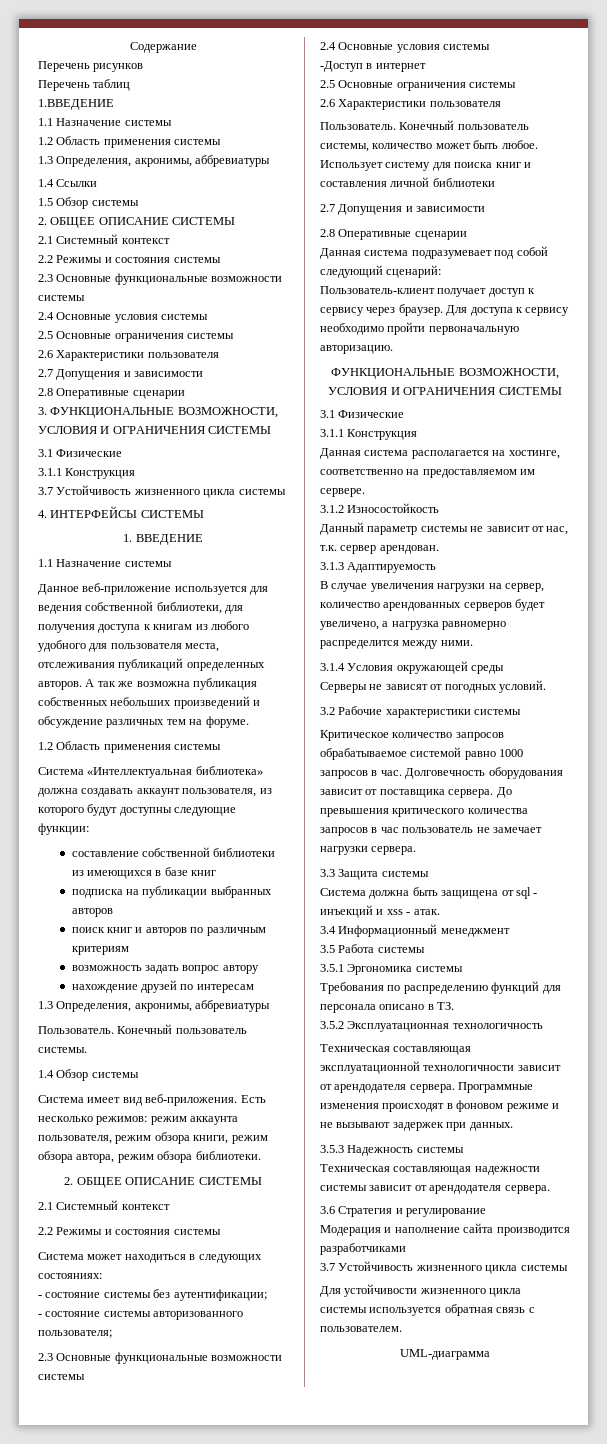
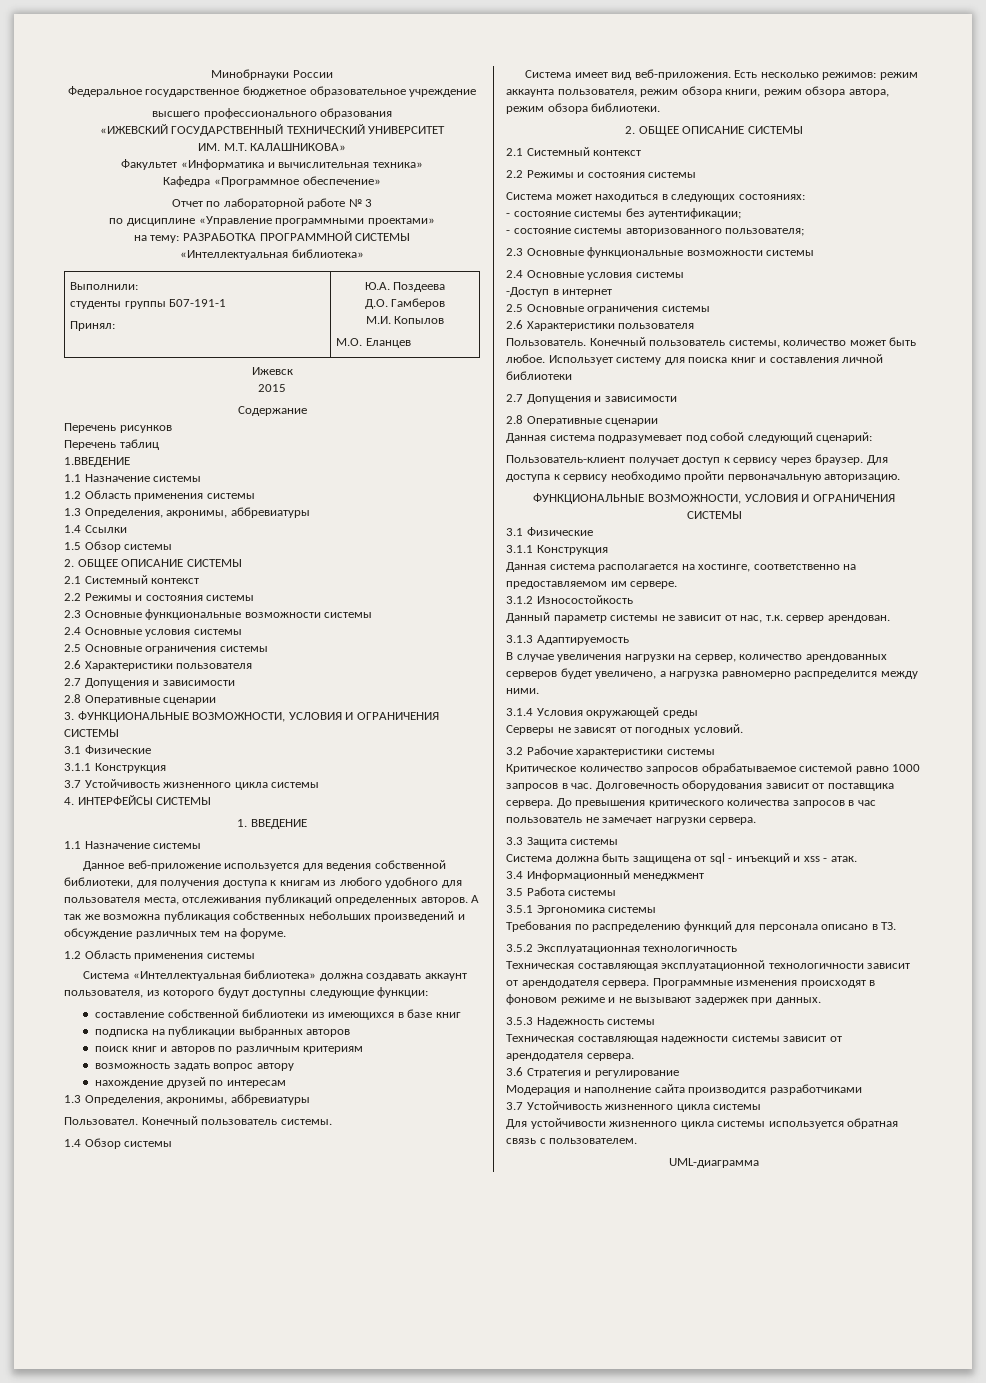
+ Минобрнауки России
+ Федеральное государственное бюджетное образовательное учреждение
+ высшего профессионального образования
+ «ИЖЕВСКИЙ ГОСУДАРСТВЕННЫЙ ТЕХНИЧЕСКИЙ УНИВЕРСИТЕТ
+ ИМ. М.Т. КАЛАШНИКОВА»
+ Факультет «Информатика и вычислительная техника»
+ Кафедра «Программное обеспечение»
+ Отчет по лабораторной работе № 3
+ по дисциплине «Управление программными проектами»
+ на тему: РАЗРАБОТКА ПРОГРАММНОЙ СИСТЕМЫ
+ «Интеллектуальная библиотека»
+ Выполнили:
+ студенты группы Б07-191-1
+ Принял: | Ю.А. Поздеева
+ Д.О. Гамберов
+ М.И. Копылов
+ М.О. Еланцев
+ Ижевск
+ 2015
  нахождение друзей по интересам
  1.3 Определения, акронимы, аббревиатуры
- Пользователь.
+ Пользовател.

